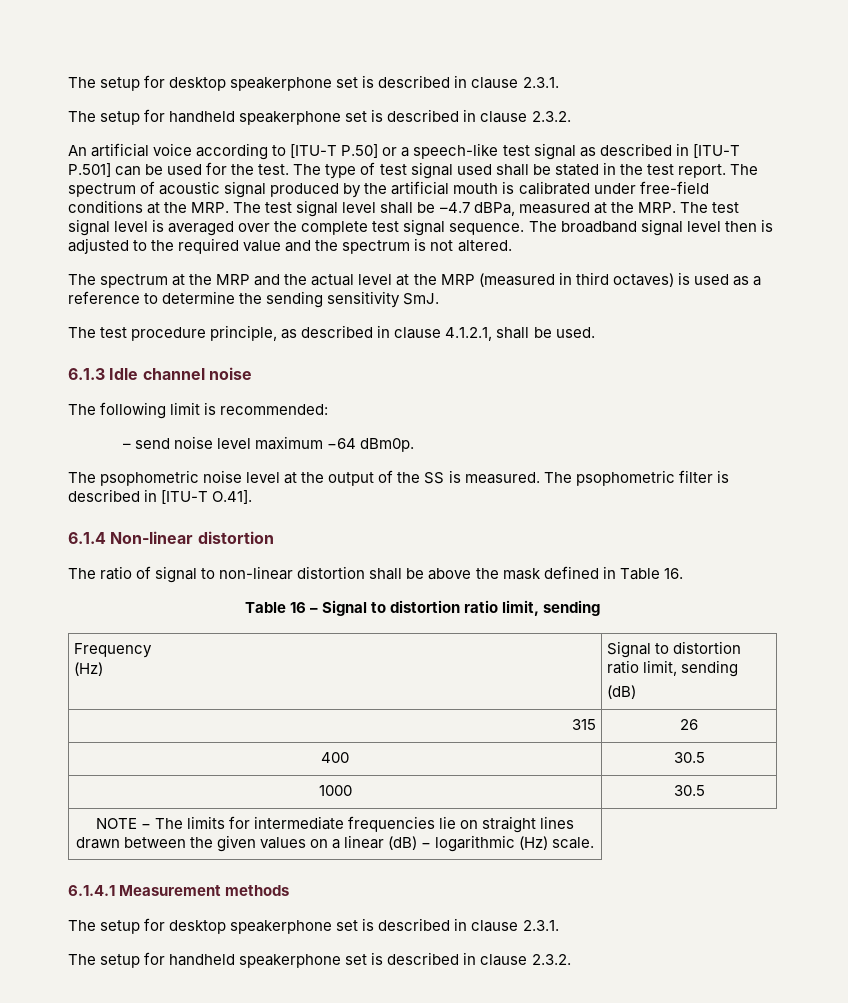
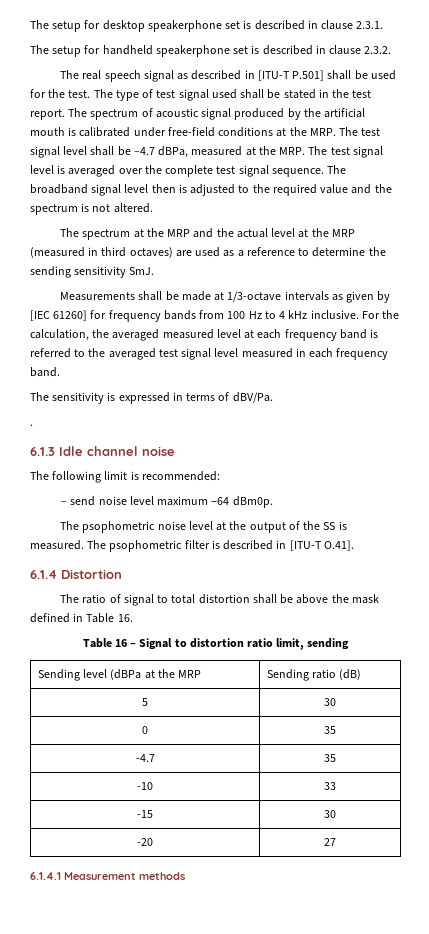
- An artificial voice according to [ITU-T P.50] or a speech-like test signal as described in [ITU-T P.501] can be used for the test.
+ The real speech signal as described in [ITU-T P.501] shall be used for the test.
- The spectrum at the MRP and the actual level at the MRP (measured in third octaves) is used as a reference to determine the sending sensitivity SmJ.
+ The spectrum at the MRP and the actual level at the MRP (measured in third octaves) are used as a reference to determine the sending sensitivity SmJ.
- The test procedure principle, as described in clause 4.1.2.1, shall be used.
+ Measurements shall be made at 1/3-octave intervals as given by [IEC 61260] for frequency bands from 100 Hz to 4 kHz inclusive. For the calculation, the averaged measured level at each frequency band is referred to the averaged test signal level measured in each frequency band.
+ The sensitivity is expressed in terms of dBV/Pa.
+ .
- 6.1.4 Non-linear distortion
+ 6.1.4 Distortion
- The ratio of signal to non-linear distortion shall be above the mask defined in Table 16.
+ The ratio of signal to total distortion shall be above the mask defined in Table 16.
- Frequency
- (Hz) | Signal to distortion ratio limit, sending
- (dB)
- 315 | 26
- 400 | 30.5
- 1000 | 30.5
- NOTE − The limits for intermediate frequencies lie on straight lines drawn between the given values on a linear (dB) − logarithmic (Hz) scale.
+ Sending level (dBPa at the MRP | Sending ratio (dB)
+ 5 | 30
+ 0 | 35
+ -4.7 | 35
+ -10 | 33
+ -15 | 30
+ -20 | 27
  6.1.4.1 Measurement methods
- The setup for desktop speakerphone set is described in clause 2.3.1.
- The setup for handheld speakerphone set is described in clause 2.3.2.

